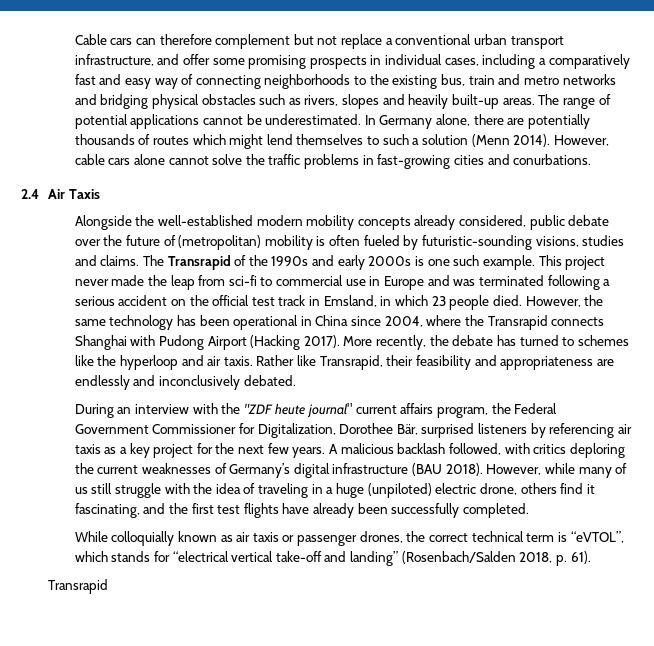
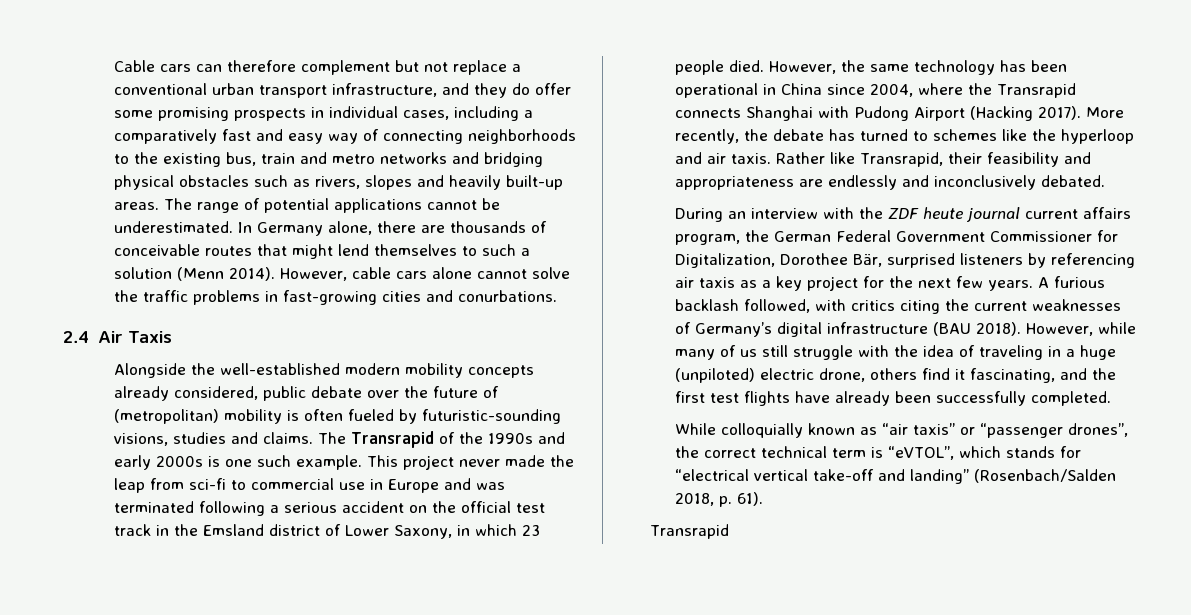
- Cable cars can therefore complement but not replace a conventional urban transport infrastructure, and offer some promising prospects in individual cases, including a comparatively fast and easy way of connecting neighborhoods to the existing bus, train and metro networks and bridging physical obstacles such as rivers, slopes and heavily built-up areas.
+ Cable cars can therefore complement but not replace a conventional urban transport infrastructure, and they do offer some promising prospects in individual cases, including a comparatively fast and easy way of connecting neighborhoods to the existing bus, train and metro networks and bridging physical obstacles such as rivers, slopes and heavily built-up areas.
- In Germany alone, there are potentially thousands of routes which might lend themselves to such a solution (Menn 2014).
+ In Germany alone, there are thousands of conceivable routes that might lend themselves to such a solution (Menn 2014).
- This project never made the leap from sci-fi to commercial use in Europe and was terminated following a serious accident on the official test track in Emsland, in which 23 people died.
+ This project never made the leap from sci-fi to commercial use in Europe and was terminated following a serious accident on the official test track in the Emsland district of Lower Saxony, in which 23 people died.
- During an interview with the "ZDF heute journal" current affairs program, the Federal Government Commissioner for Digitalization, Dorothee Bär, surprised listeners by referencing air taxis as a key project for the next few years.
+ During an interview with the ZDF heute journal current affairs program, the German Federal Government Commissioner for Digitalization, Dorothee Bär, surprised listeners by referencing air taxis as a key project for the next few years.
- A malicious backlash followed, with critics deploring the current weaknesses of Germany’s digital infrastructure (BAU 2018).
+ A furious backlash followed, with critics citing the current weaknesses of Germany’s digital infrastructure (BAU 2018).
- While colloquially known as air taxis or passenger drones, the correct technical term is “eVTOL”, which stands for “electrical vertical take-off and landing” (Rosenbach/Salden 2018, p. 61).
+ While colloquially known as “air taxis” or “passenger drones”, the correct technical term is “eVTOL”, which stands for “electrical vertical take-off and landing” (Rosenbach/Salden 2018, p. 61).

